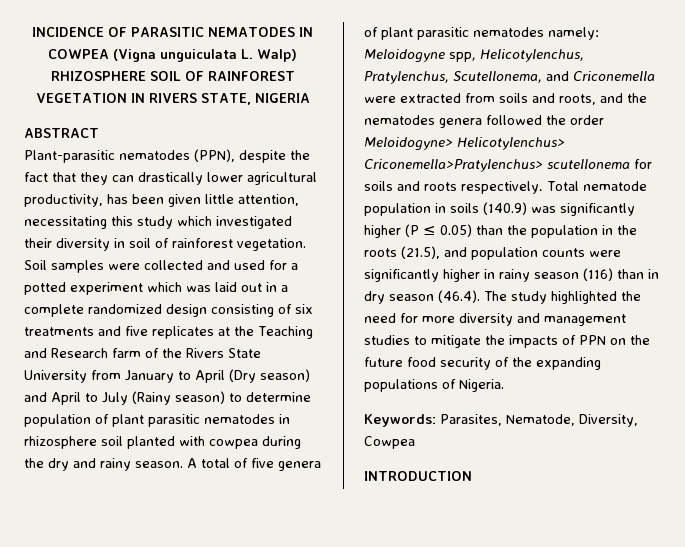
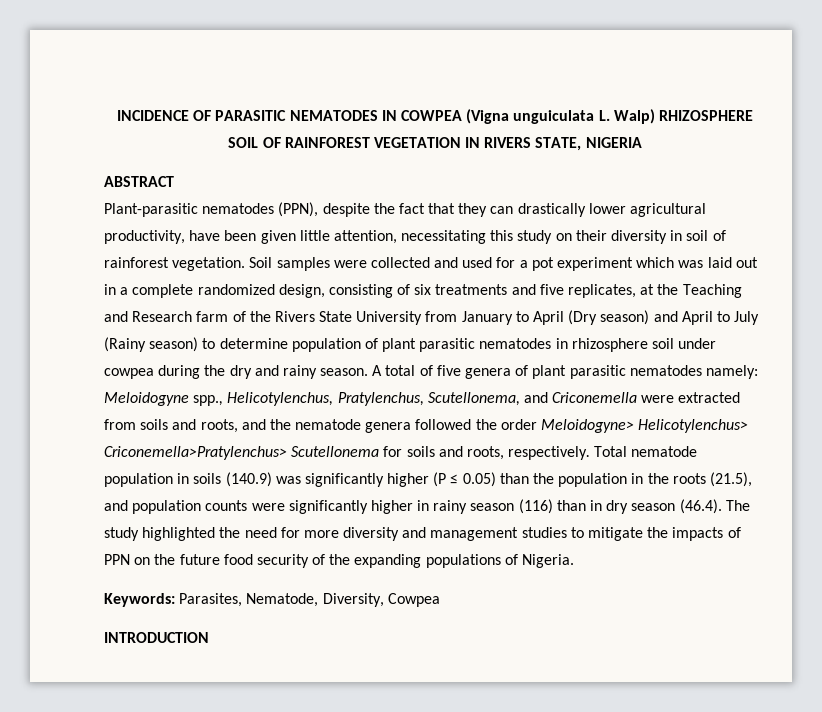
- Plant-parasitic nematodes (PPN), despite the fact that they can drastically lower agricultural productivity, has been given little attention, necessitating this study which investigated their diversity in soil of rainforest vegetation.
+ Plant-parasitic nematodes (PPN), despite the fact that they can drastically lower agricultural productivity, have been given little attention, necessitating this study on their diversity in soil of rainforest vegetation.
- Soil samples were collected and used for a potted experiment which was laid out in a complete randomized design consisting of six treatments and five replicates at the Teaching and Research farm of the Rivers State University from January to April (Dry season) and April to July (Rainy season) to determine population of plant parasitic nematodes in rhizosphere soil planted with cowpea during the dry and rainy season.
+ Soil samples were collected and used for a pot experiment which was laid out in a complete randomized design, consisting of six treatments and five replicates, at the Teaching and Research farm of the Rivers State University from January to April (Dry season) and April to July (Rainy season) to determine population of plant parasitic nematodes in rhizosphere soil under cowpea during the dry and rainy season.
- A total of five genera of plant parasitic nematodes namely: Meloidogyne spp, Helicotylenchus, Pratylenchus, Scutellonema, and Criconemella were extracted from soils and roots, and the nematodes genera followed the order Meloidogyne> Helicotylenchus> Criconemella>Pratylenchus> scutellonema for soils and roots respectively.
+ A total of five genera of plant parasitic nematodes namely: Meloidogyne spp., Helicotylenchus, Pratylenchus, Scutellonema, and Criconemella were extracted from soils and roots, and the nematode genera followed the order Meloidogyne> Helicotylenchus> Criconemella>Pratylenchus> Scutellonema for soils and roots, respectively.

